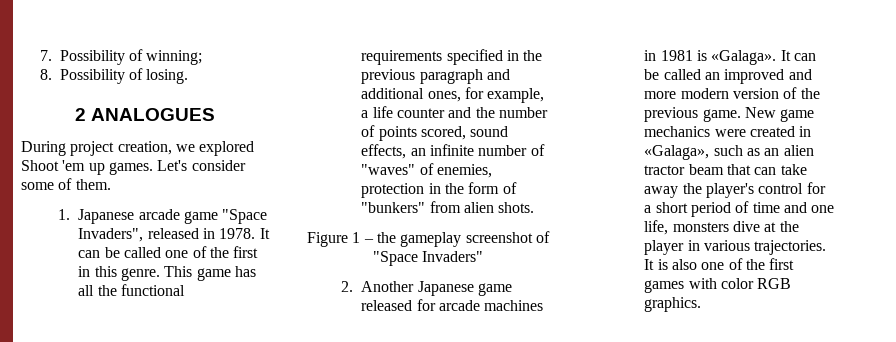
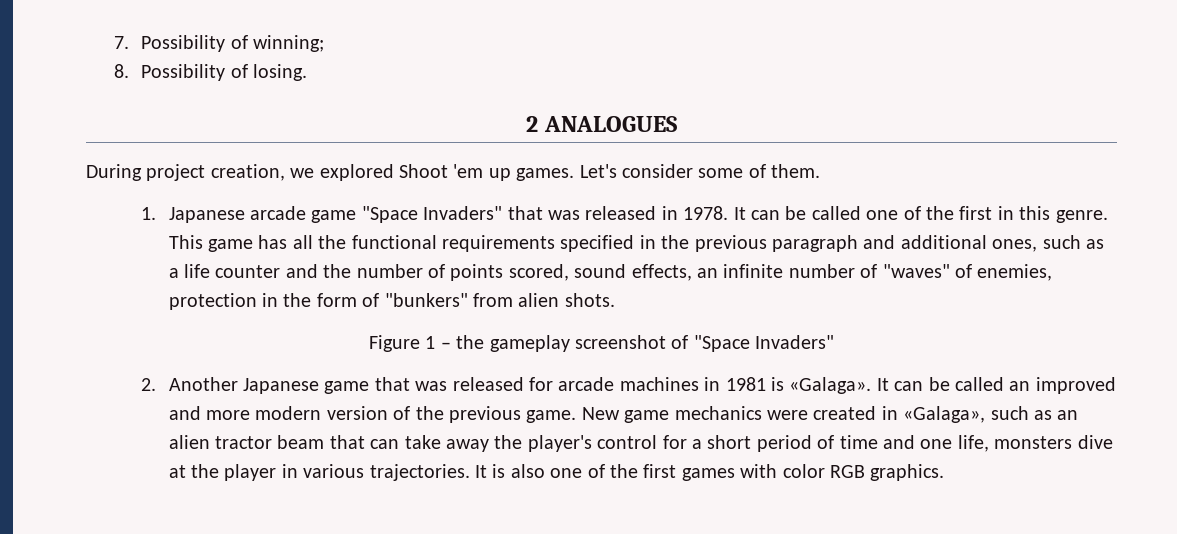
- 1. Japanese arcade game "Space Invaders", released in 1978.
+ 1. Japanese arcade game "Space Invaders" that was released in 1978.
- This game has all the functional requirements specified in the previous paragraph and additional ones, for example, a life counter and the number of points scored, sound effects, an infinite number of "waves" of enemies, protection in the form of "bunkers" from alien shots.
+ This game has all the functional requirements specified in the previous paragraph and additional ones, such as a life counter and the number of points scored, sound effects, an infinite number of "waves" of enemies, protection in the form of "bunkers" from alien shots.
- 2. Another Japanese game released for arcade machines in 1981 is «Galaga».
+ 2. Another Japanese game that was released for arcade machines in 1981 is «Galaga».

